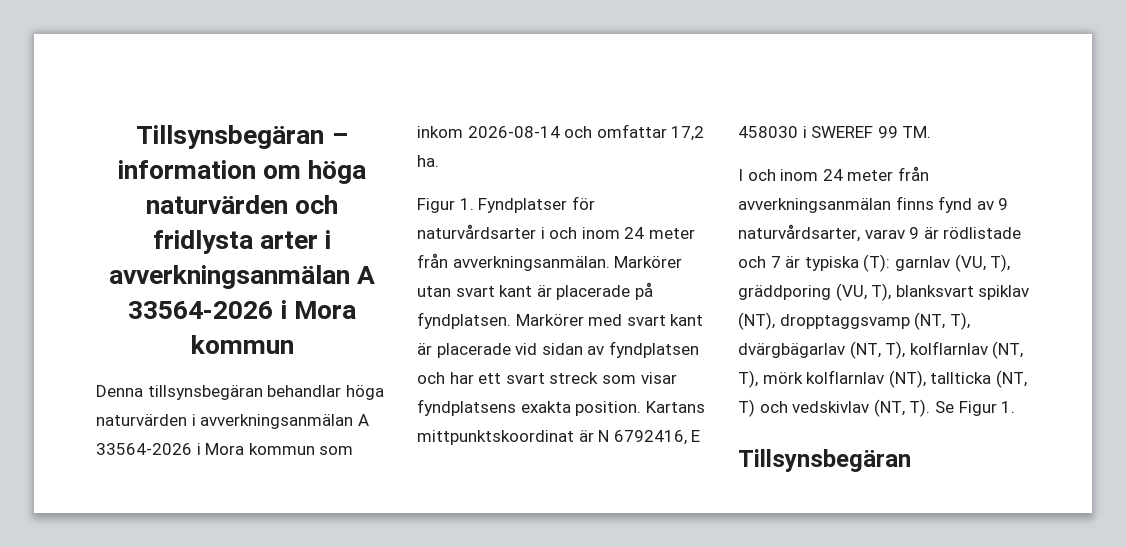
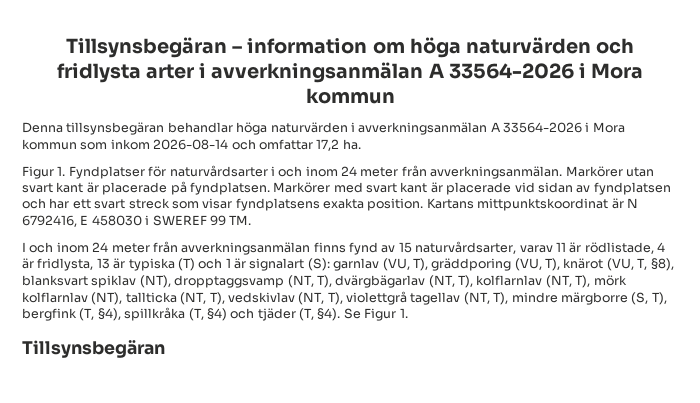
- I och inom 24 meter från avverkningsanmälan finns fynd av 9 naturvårdsarter, varav 9 är rödlistade och 7 är typiska (T): garnlav (VU, T), gräddporing (VU, T), blanksvart spiklav (NT), dropptaggsvamp (NT, T), dvärgbägarlav (NT, T), kolflarnlav (NT, T), mörk kolflarnlav (NT), tallticka (NT, T) och vedskivlav (NT, T). Se Figur 1.
+ I och inom 24 meter från avverkningsanmälan finns fynd av 15 naturvårdsarter, varav 11 är rödlistade, 4 är fridlysta, 13 är typiska (T) och 1 är signalart (S): garnlav (VU, T), gräddporing (VU, T), knärot (VU, T, §8), blanksvart spiklav (NT), dropptaggsvamp (NT, T), dvärgbägarlav (NT, T), kolflarnlav (NT, T), mörk kolflarnlav (NT), tallticka (NT, T), vedskivlav (NT, T), violettgrå tagellav (NT, T), mindre märgborre (S, T), bergfink (T, §4), spillkråka (T, §4) och tjäder (T, §4). Se Figur 1.

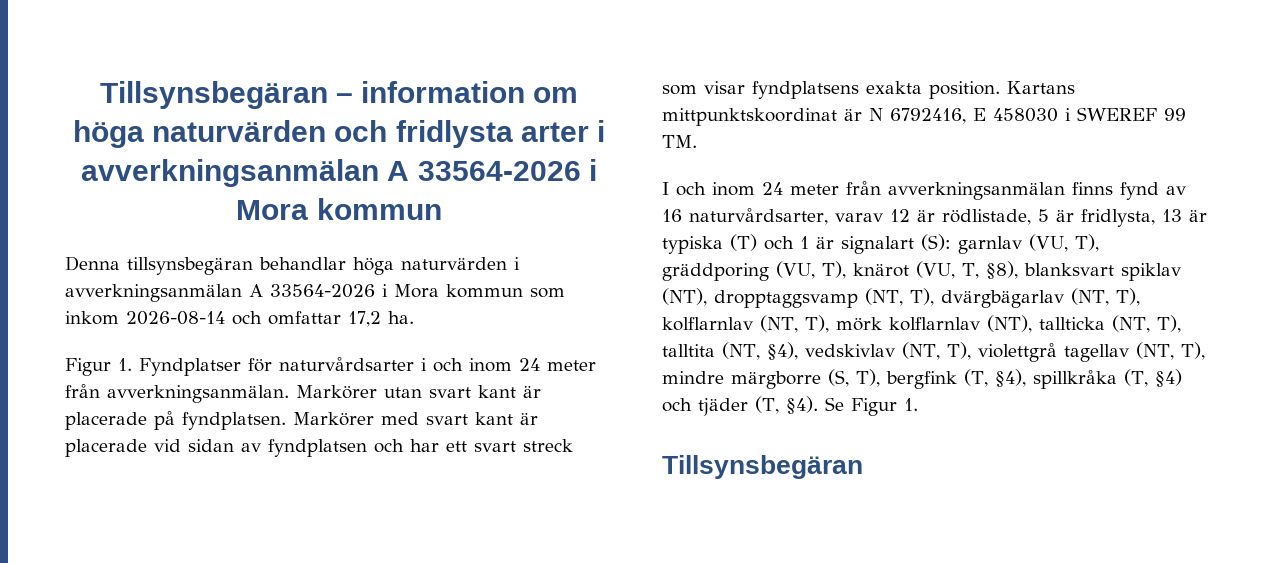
- I och inom 24 meter från avverkningsanmälan finns fynd av 15 naturvårdsarter, varav 11 är rödlistade, 4 är fridlysta, 13 är typiska (T) och 1 är signalart (S):
+ I och inom 24 meter från avverkningsanmälan finns fynd av 16 naturvårdsarter, varav 12 är rödlistade, 5 är fridlysta, 13 är typiska (T) och 1 är signalart (S):
- garnlav (VU, T), gräddporing (VU, T), knärot (VU, T, §8), blanksvart spiklav (NT), dropptaggsvamp (NT, T), dvärgbägarlav (NT, T), kolflarnlav (NT, T), mörk kolflarnlav (NT), tallticka (NT, T), vedskivlav (NT, T), violettgrå tagellav (NT, T), mindre märgborre (S, T), bergfink (T, §4), spillkråka (T, §4) och tjäder (T, §4).
+ garnlav (VU, T), gräddporing (VU, T), knärot (VU, T, §8), blanksvart spiklav (NT), dropptaggsvamp (NT, T), dvärgbägarlav (NT, T), kolflarnlav (NT, T), mörk kolflarnlav (NT), tallticka (NT, T), talltita (NT, §4), vedskivlav (NT, T), violettgrå tagellav (NT, T), mindre märgborre (S, T), bergfink (T, §4), spillkråka (T, §4) och tjäder (T, §4).

